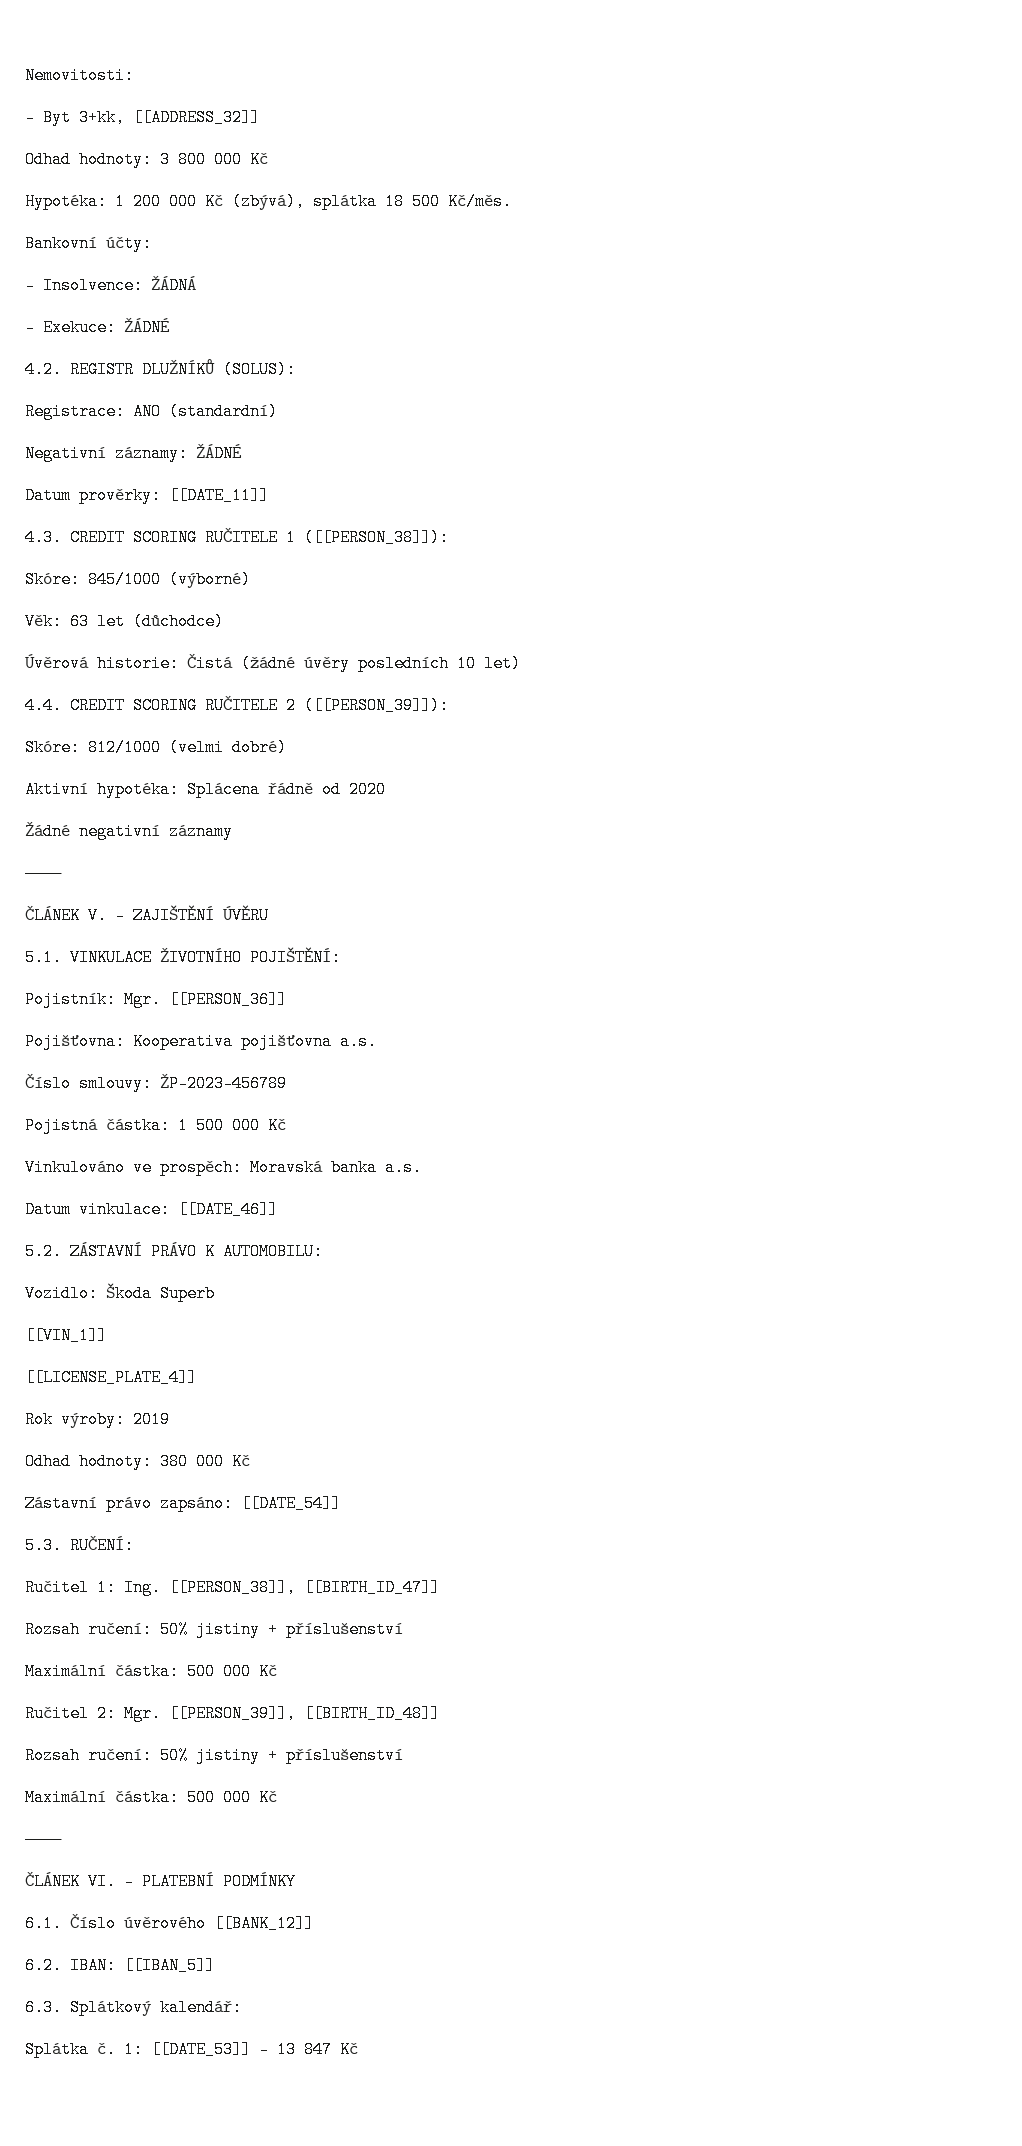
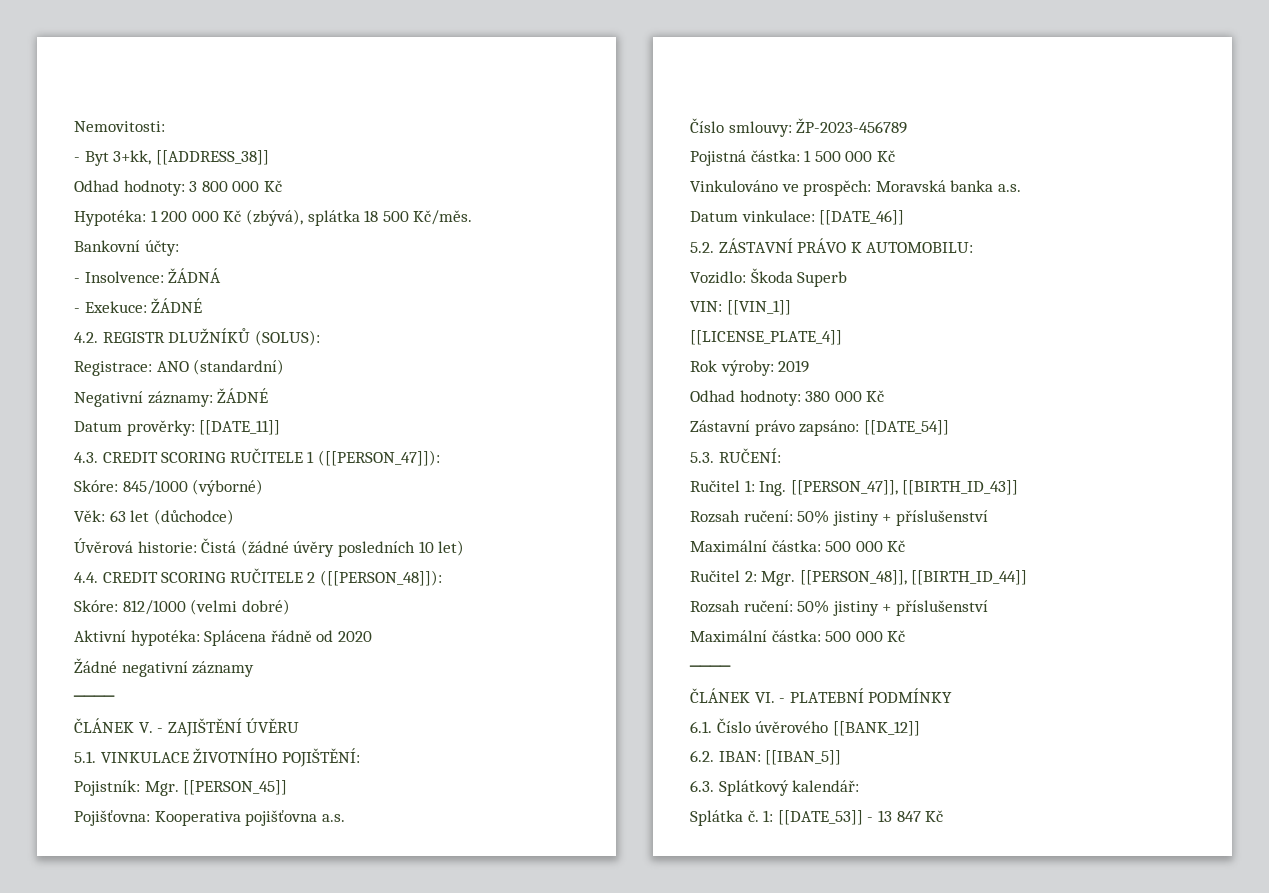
- - Byt 3+kk, [[ADDRESS_32]]
+ - Byt 3+kk, [[ADDRESS_38]]
- 4.3. CREDIT SCORING RUČITELE 1 ([[PERSON_38]]):
+ 4.3. CREDIT SCORING RUČITELE 1 ([[PERSON_47]]):
- 4.4. CREDIT SCORING RUČITELE 2 ([[PERSON_39]]):
+ 4.4. CREDIT SCORING RUČITELE 2 ([[PERSON_48]]):
- Pojistník: Mgr. [[PERSON_36]]
+ Pojistník: Mgr. [[PERSON_45]]
- [[VIN_1]]
+ VIN: [[VIN_1]]
- Ručitel 1: Ing. [[PERSON_38]], [[BIRTH_ID_47]]
+ Ručitel 1: Ing. [[PERSON_47]], [[BIRTH_ID_43]]
- Ručitel 2: Mgr. [[PERSON_39]], [[BIRTH_ID_48]]
+ Ručitel 2: Mgr. [[PERSON_48]], [[BIRTH_ID_44]]

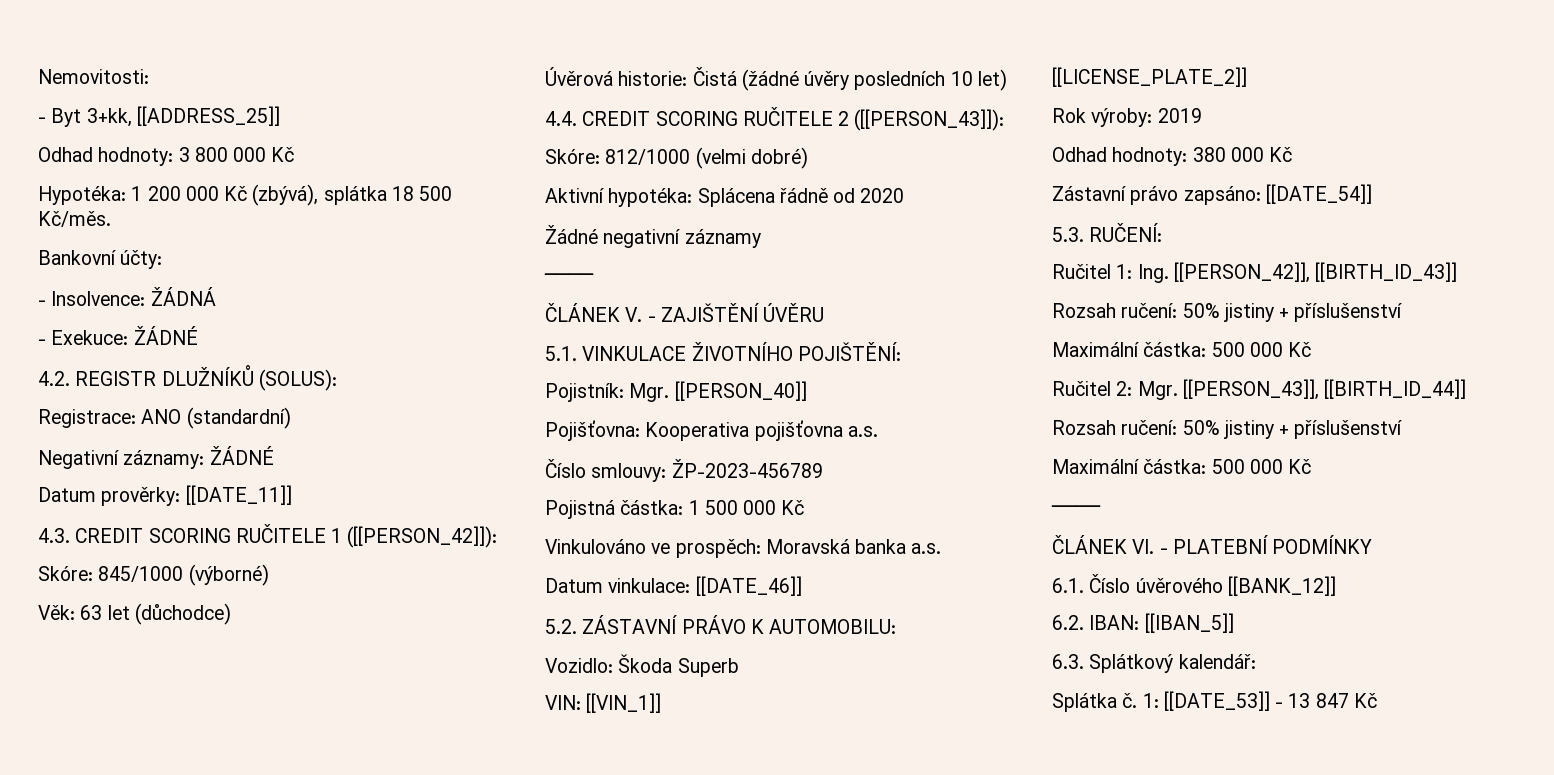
- - Byt 3+kk, [[ADDRESS_38]]
+ - Byt 3+kk, [[ADDRESS_25]]
- 4.3. CREDIT SCORING RUČITELE 1 ([[PERSON_47]]):
+ 4.3. CREDIT SCORING RUČITELE 1 ([[PERSON_42]]):
- 4.4. CREDIT SCORING RUČITELE 2 ([[PERSON_48]]):
+ 4.4. CREDIT SCORING RUČITELE 2 ([[PERSON_43]]):
- Pojistník: Mgr. [[PERSON_45]]
+ Pojistník: Mgr. [[PERSON_40]]
- [[LICENSE_PLATE_4]]
+ [[LICENSE_PLATE_2]]
- Ručitel 1: Ing. [[PERSON_47]], [[BIRTH_ID_43]]
+ Ručitel 1: Ing. [[PERSON_42]], [[BIRTH_ID_43]]
- Ručitel 2: Mgr. [[PERSON_48]], [[BIRTH_ID_44]]
+ Ručitel 2: Mgr. [[PERSON_43]], [[BIRTH_ID_44]]

